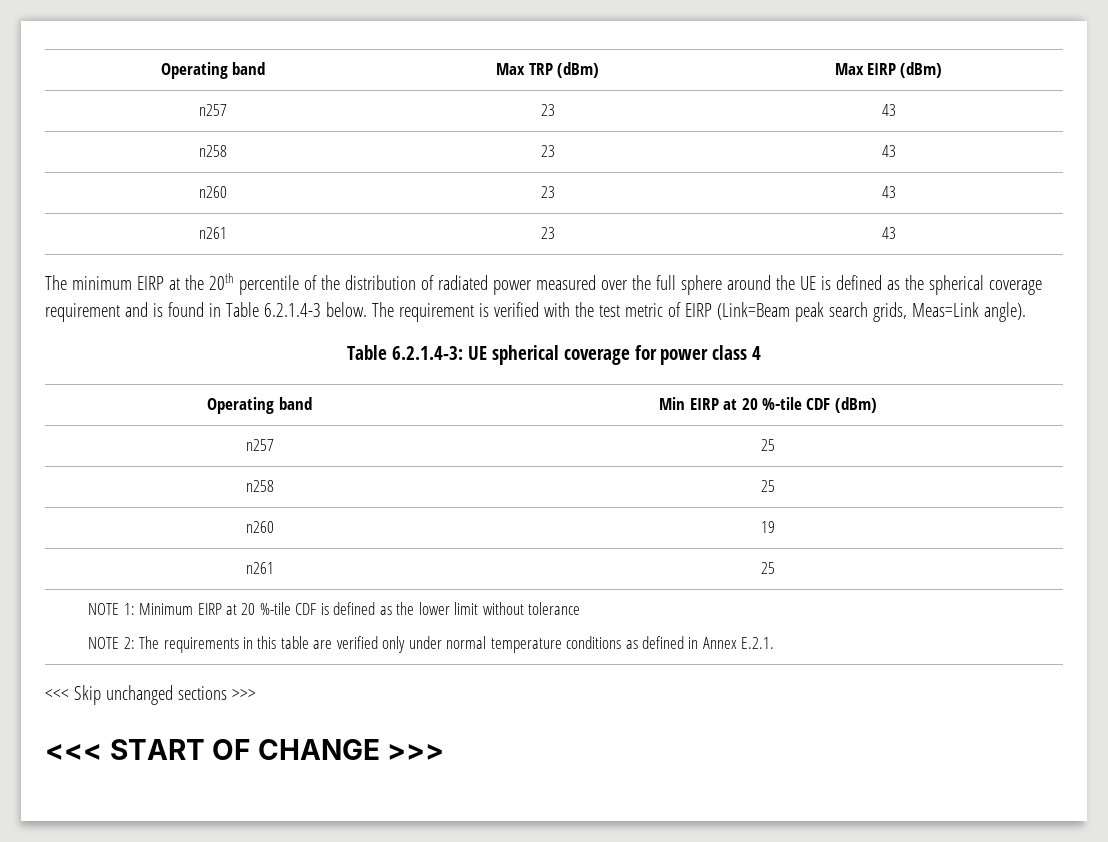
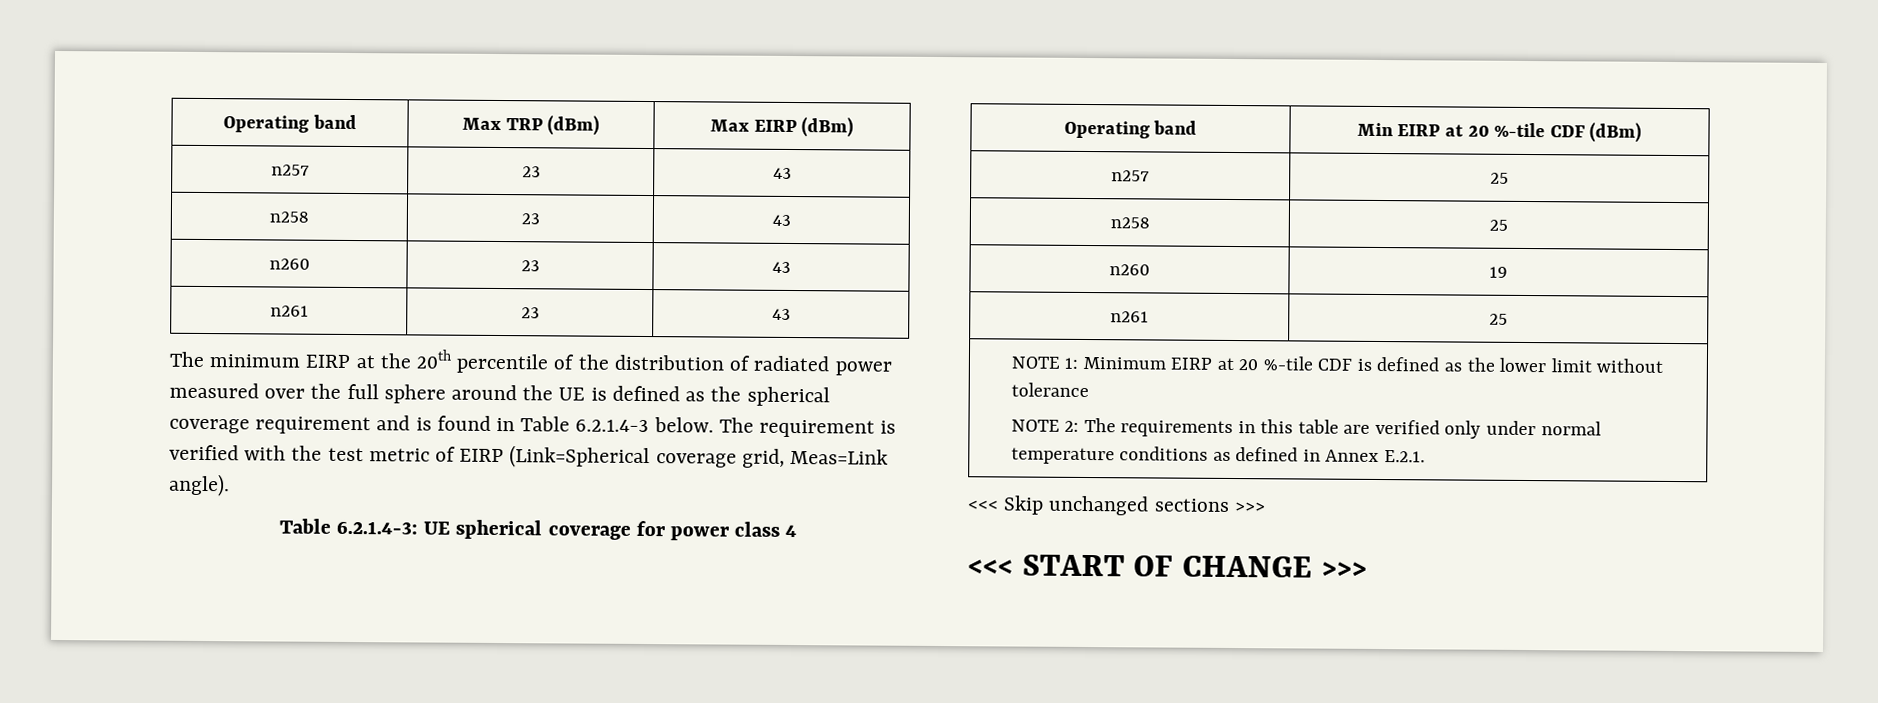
- The requirement is verified with the test metric of EIRP (Link=Beam peak search grids, Meas=Link angle).
+ The requirement is verified with the test metric of EIRP (Link=Spherical coverage grid, Meas=Link angle).

